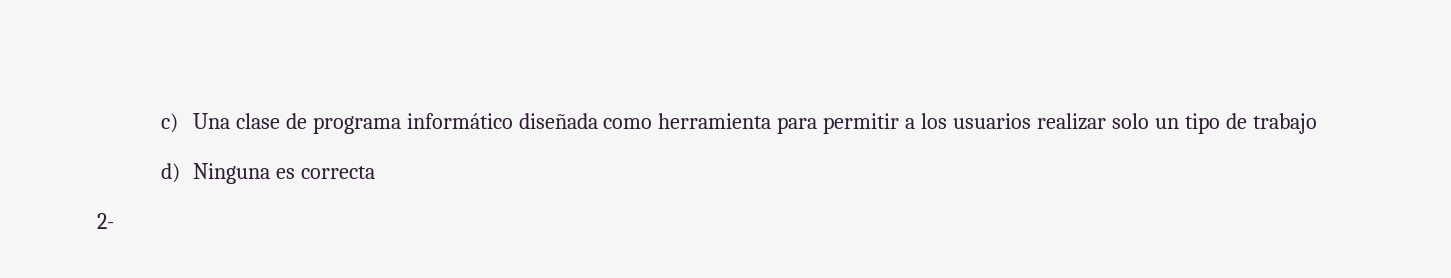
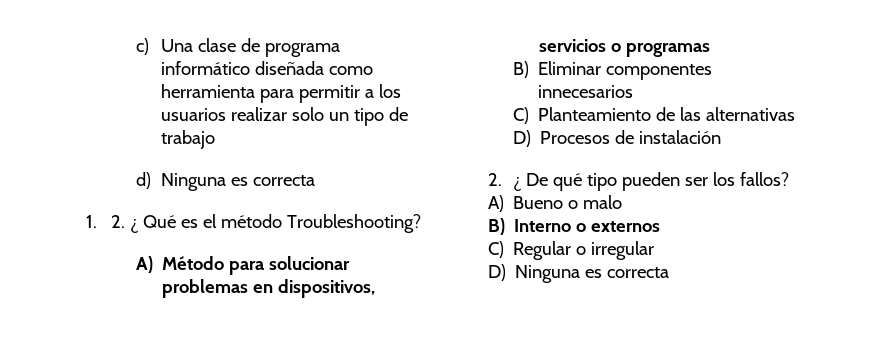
- 2-
+ 1. 2. ¿ Qué es el método Troubleshooting?
+ A) Método para solucionar problemas en dispositivos, servicios o programas
+ B) Eliminar componentes innecesarios
+ C) Planteamiento de las alternativas
+ D) Procesos de instalación
+ 2. ¿ De qué tipo pueden ser los fallos?
+ A) Bueno o malo
+ B) Interno o externos
+ C) Regular o irregular
+ D) Ninguna es correcta

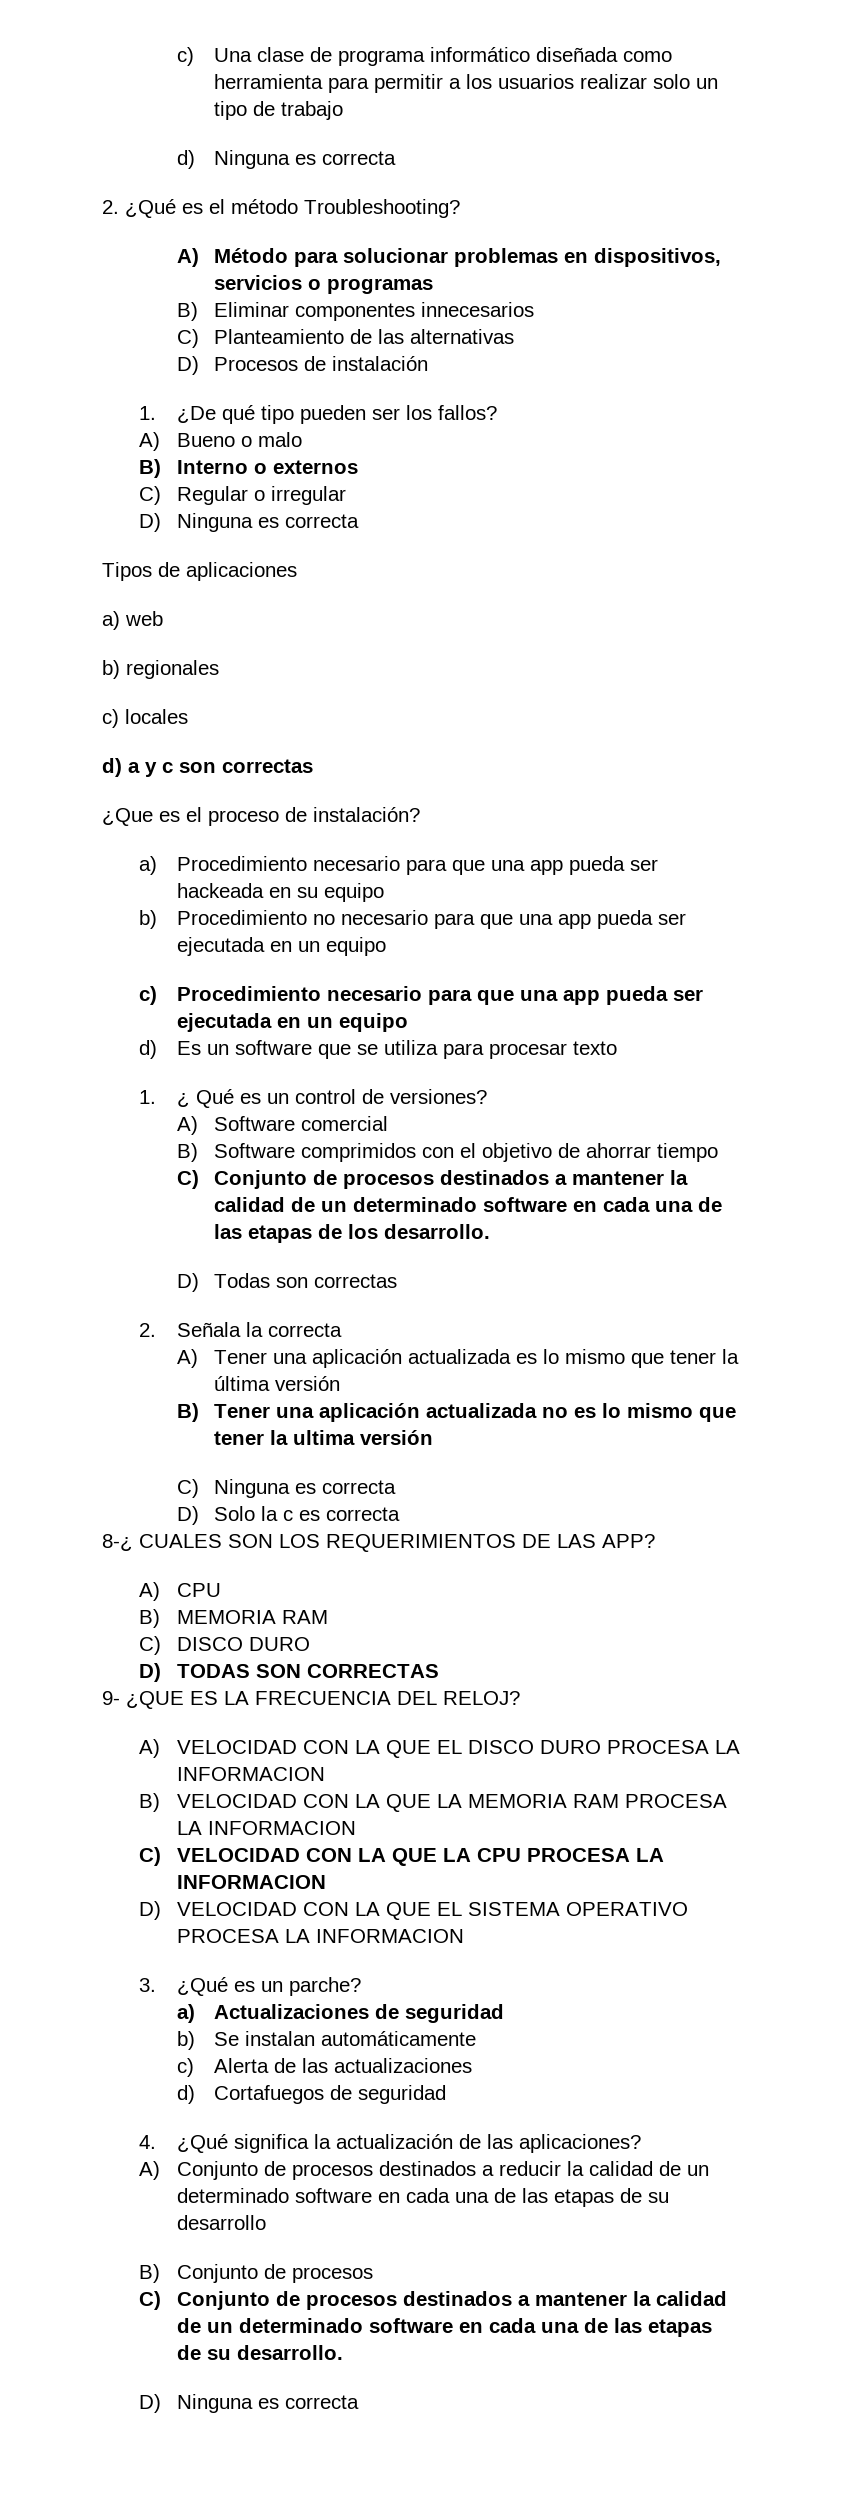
- 1. 2. ¿ Qué es el método Troubleshooting?
+ 2. ¿Qué es el método Troubleshooting?
- 2. ¿ De qué tipo pueden ser los fallos?
+ 1. ¿De qué tipo pueden ser los fallos?
+ Tipos de aplicaciones
+ a) web
+ b) regionales
+ c) locales
+ d) a y c son correctas
+ ¿Que es el proceso de instalación?
+ a) Procedimiento necesario para que una app pueda ser hackeada en su equipo
+ b) Procedimiento no necesario para que una app pueda ser ejecutada en un equipo
+ c) Procedimiento necesario para que una app pueda ser ejecutada en un equipo
+ d) Es un software que se utiliza para procesar texto
+ 1. ¿ Qué es un control de versiones?
+ A) Software comercial
+ B) Software comprimidos con el objetivo de ahorrar tiempo
+ C) Conjunto de procesos destinados a mantener la calidad de un determinado software en cada una de las etapas de los desarrollo.
+ D) Todas son correctas
+ 2. Señala la correcta
+ A) Tener una aplicación actualizada es lo mismo que tener la última versión
+ B) Tener una aplicación actualizada no es lo mismo que tener la ultima versión
+ C) Ninguna es correcta
+ D) Solo la c es correcta
+ 8-¿ CUALES SON LOS REQUERIMIENTOS DE LAS APP?
+ A) CPU
+ B) MEMORIA RAM
+ C) DISCO DURO
+ D) TODAS SON CORRECTAS
+ 9- ¿QUE ES LA FRECUENCIA DEL RELOJ?
+ A) VELOCIDAD CON LA QUE EL DISCO DURO PROCESA LA INFORMACION
+ B) VELOCIDAD CON LA QUE LA MEMORIA RAM PROCESA LA INFORMACION
+ C) VELOCIDAD CON LA QUE LA CPU PROCESA LA INFORMACION
+ D) VELOCIDAD CON LA QUE EL SISTEMA OPERATIVO PROCESA LA INFORMACION
+ 3. ¿Qué es un parche?
+ a) Actualizaciones de seguridad
+ b) Se instalan automáticamente
+ c) Alerta de las actualizaciones
+ d) Cortafuegos de seguridad
+ 4. ¿Qué significa la actualización de las aplicaciones?
+ A) Conjunto de procesos destinados a reducir la calidad de un determinado software en cada una de las etapas de su desarrollo
+ B) Conjunto de procesos
+ C) Conjunto de procesos destinados a mantener la calidad de un determinado software en cada una de las etapas de su desarrollo.
+ D) Ninguna es correcta

